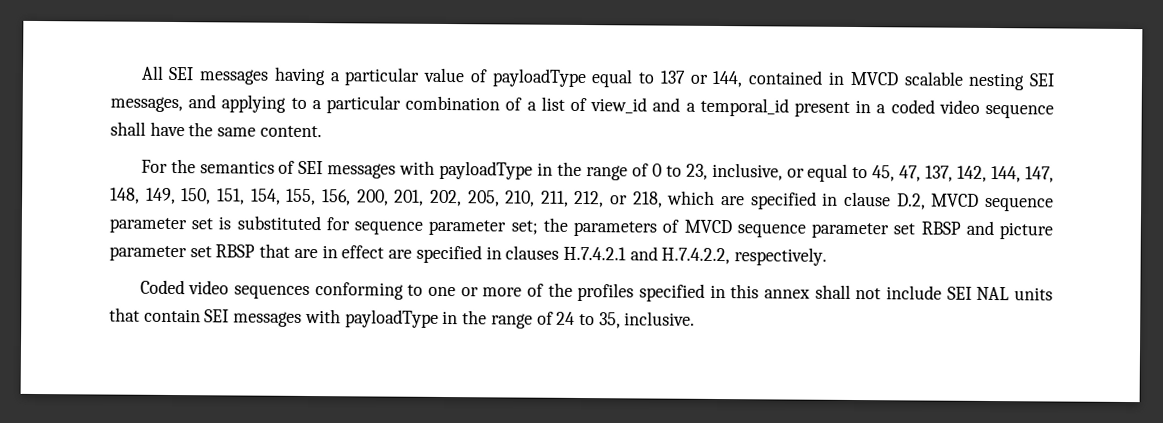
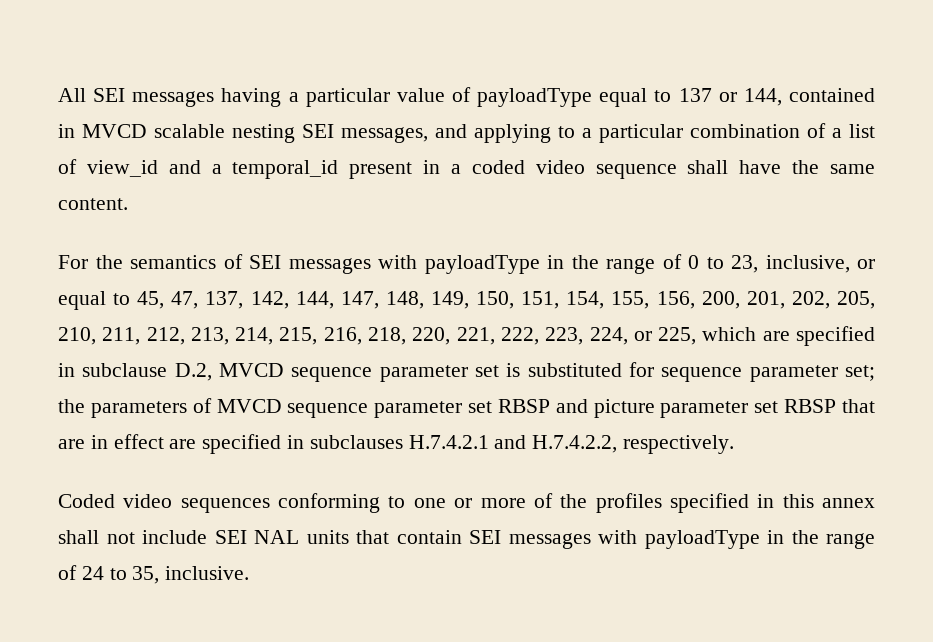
- For the semantics of SEI messages with payloadType in the range of 0 to 23, inclusive, or equal to 45, 47, 137, 142, 144, 147, 148, 149, 150, 151, 154, 155, 156, 200, 201, 202, 205, 210, 211, 212, or 218, which are specified in clause D.2, MVCD sequence parameter set is substituted for sequence parameter set;
+ For the semantics of SEI messages with payloadType in the range of 0 to 23, inclusive, or equal to 45, 47, 137, 142, 144, 147, 148, 149, 150, 151, 154, 155, 156, 200, 201, 202, 205, 210, 211, 212, 213, 214, 215, 216, 218, 220, 221, 222, 223, 224, or 225, which are specified in subclause D.2, MVCD sequence parameter set is substituted for sequence parameter set;
- the parameters of MVCD sequence parameter set RBSP and picture parameter set RBSP that are in effect are specified in clauses H.7.4.2.1 and H.7.4.2.2, respectively.
+ the parameters of MVCD sequence parameter set RBSP and picture parameter set RBSP that are in effect are specified in subclauses H.7.4.2.1 and H.7.4.2.2, respectively.

